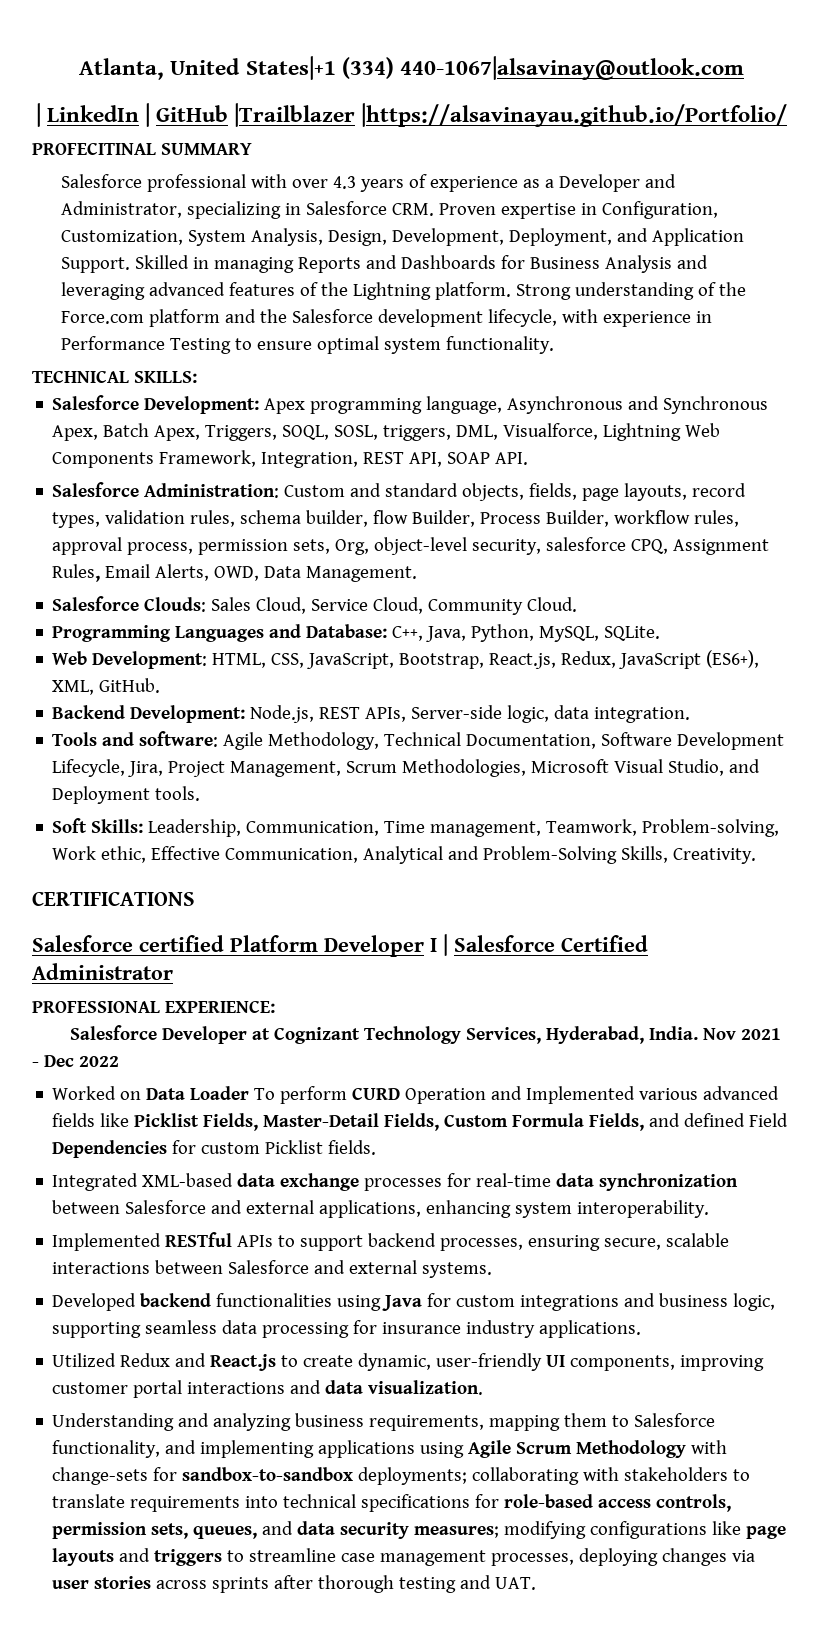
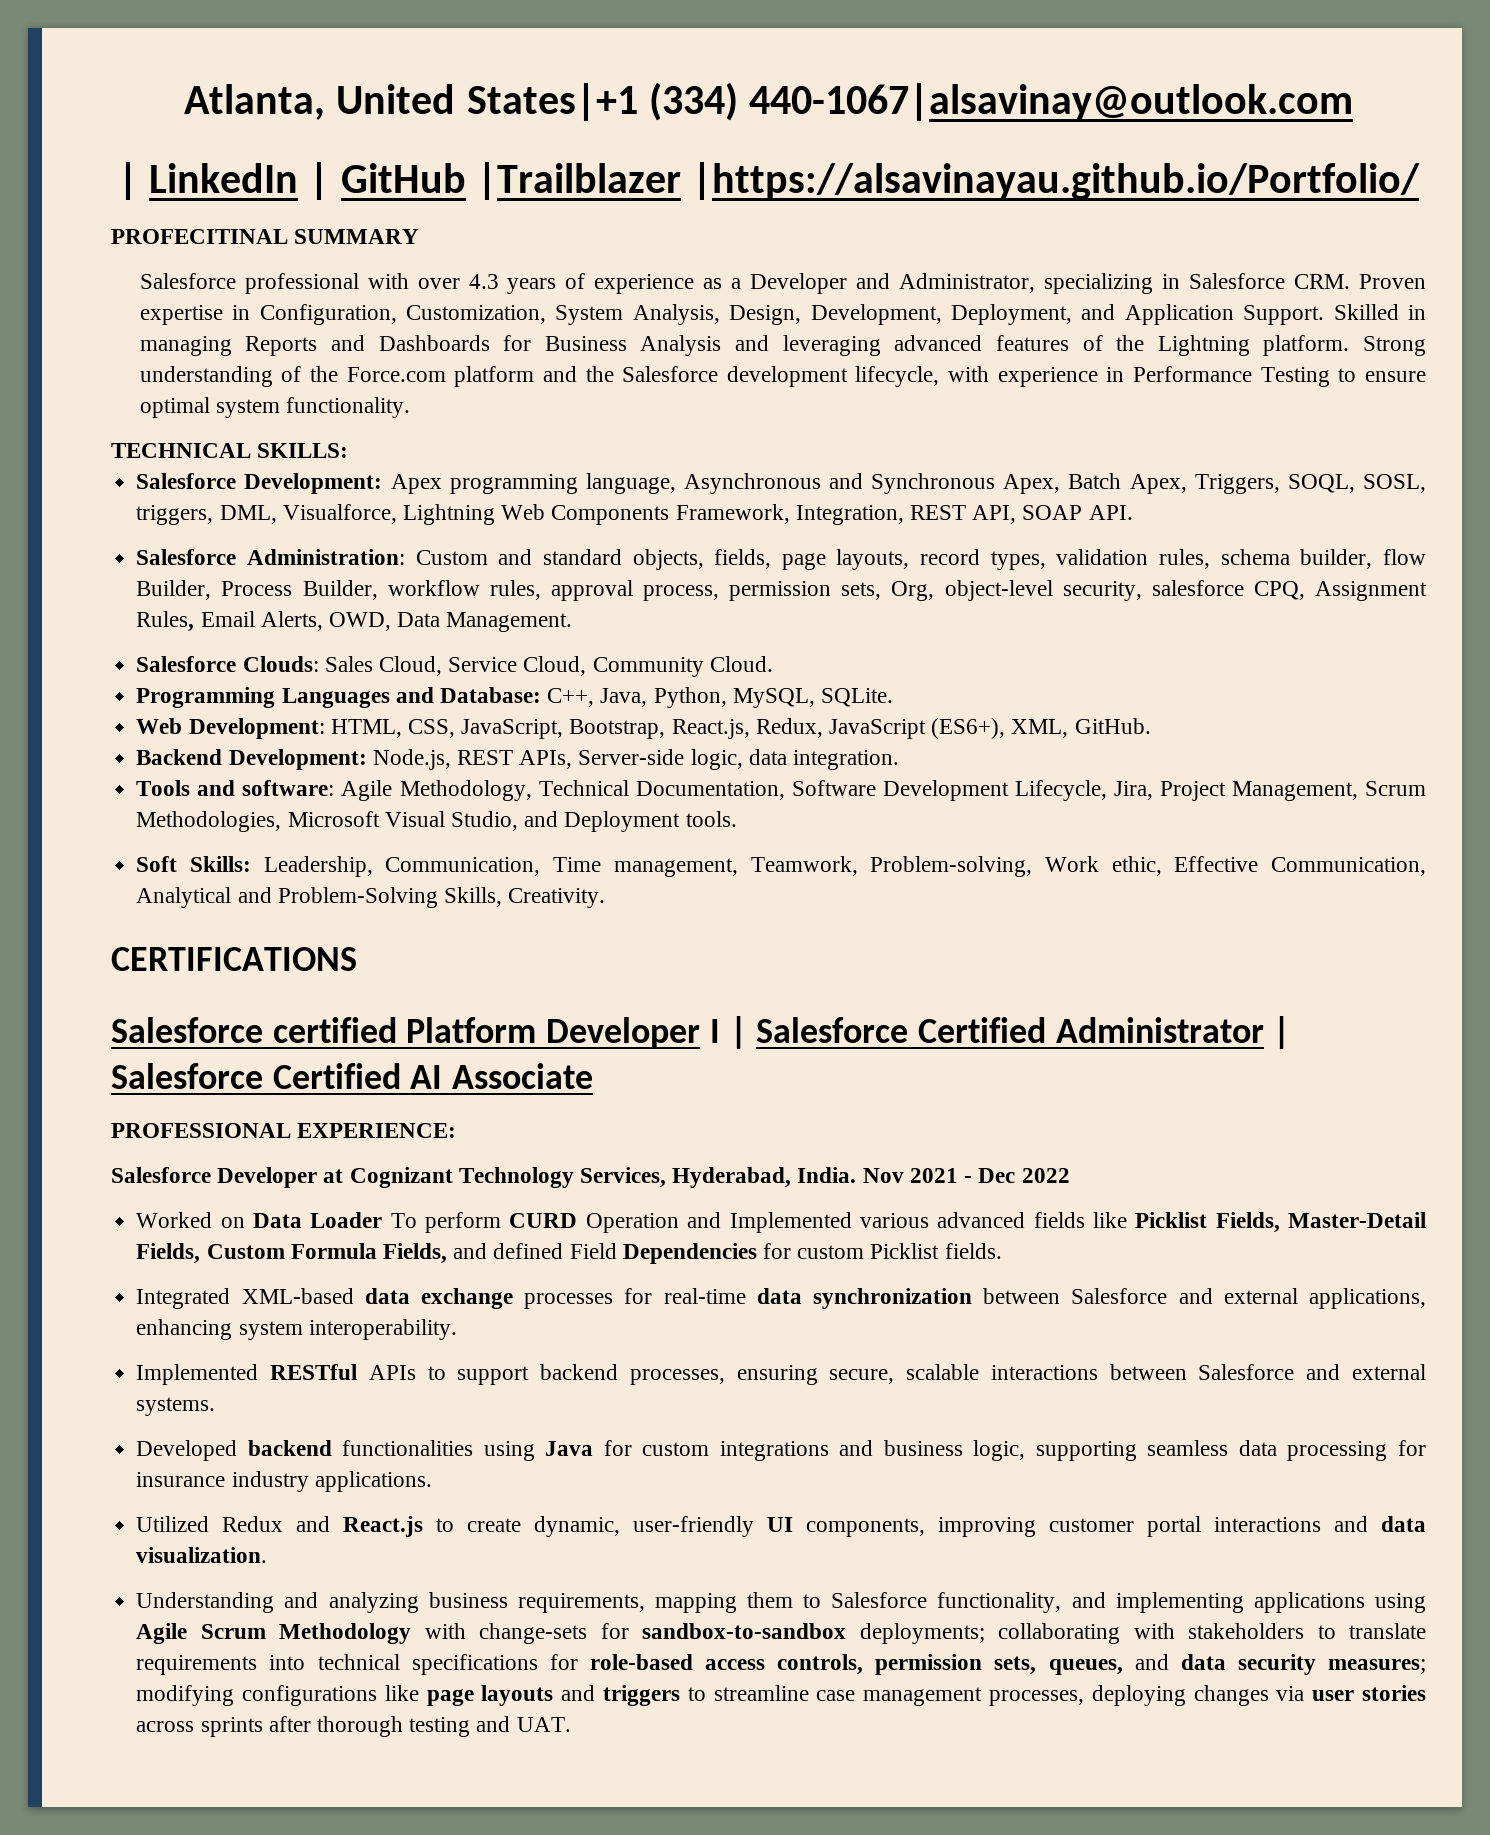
- Salesforce certified Platform Developer I | Salesforce Certified Administrator
+ Salesforce certified Platform Developer I | Salesforce Certified Administrator | Salesforce Certified AI Associate

